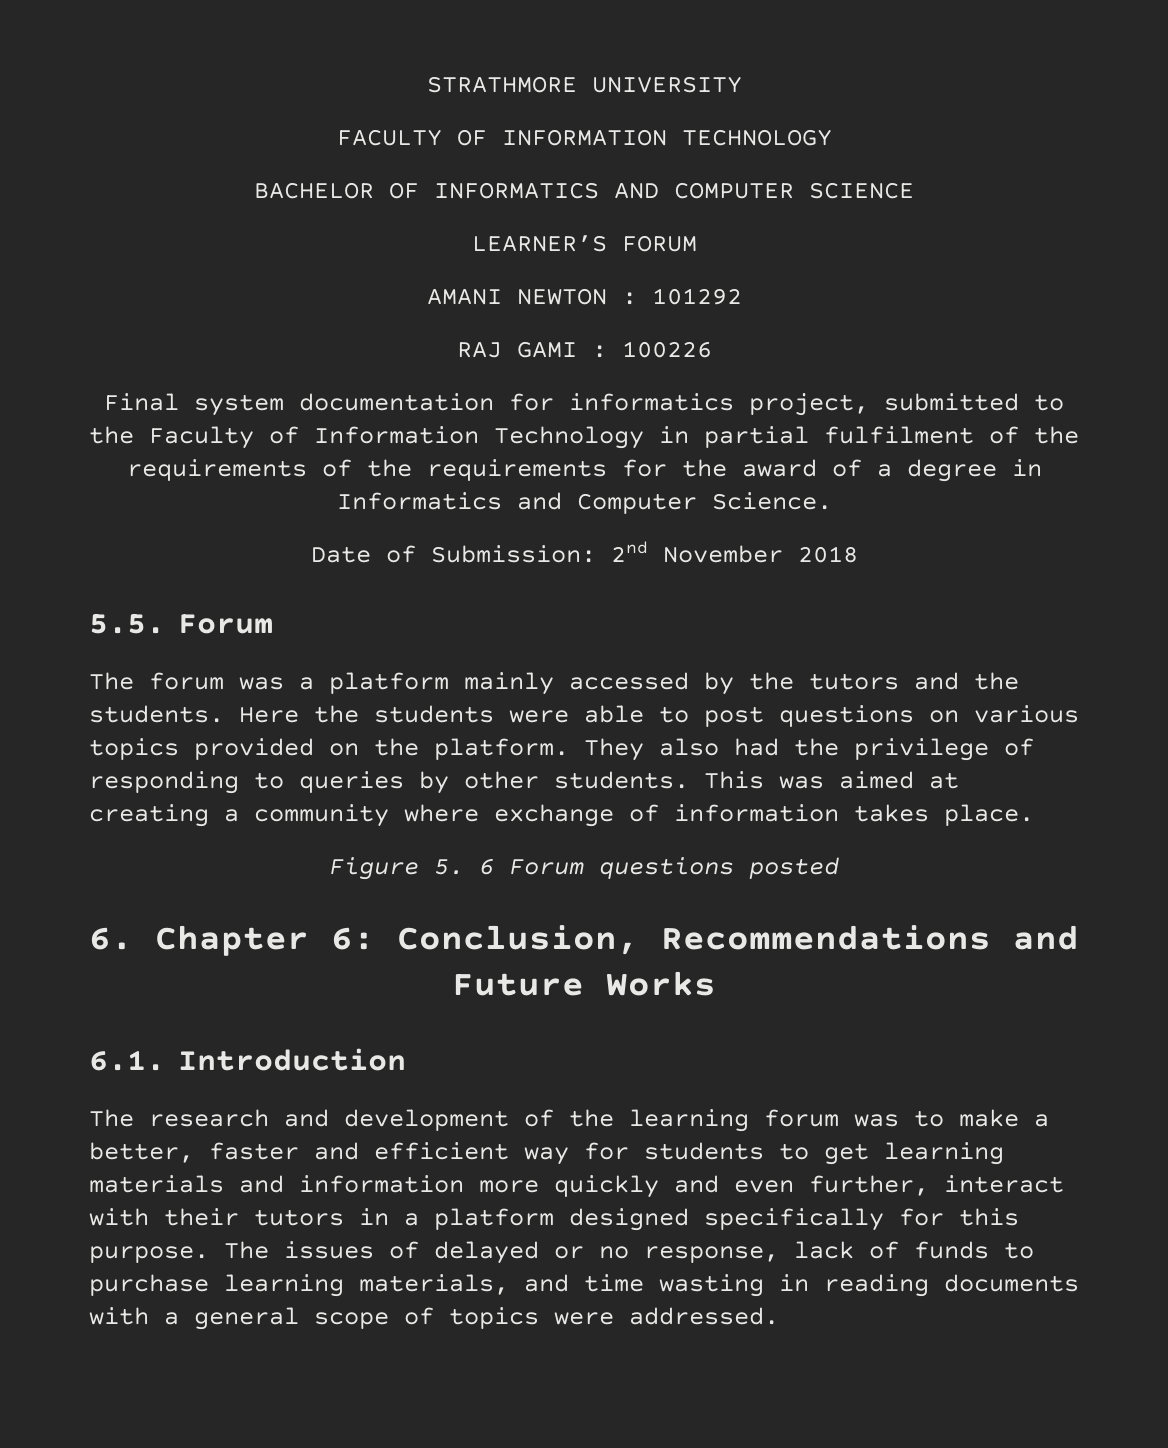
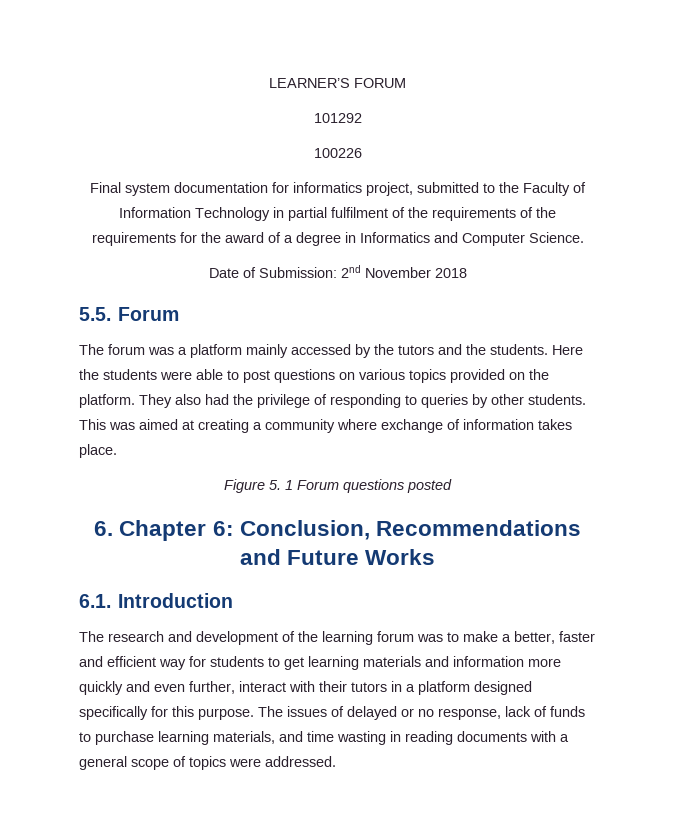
- STRATHMORE UNIVERSITY
- FACULTY OF INFORMATION TECHNOLOGY
- BACHELOR OF INFORMATICS AND COMPUTER SCIENCE
  LEARNER’S FORUM
- AMANI NEWTON : 101292
- RAJ GAMI : 100226
+ 101292
+ 100226
- Figure 5. 6 Forum questions posted
+ Figure 5. 1 Forum questions posted

